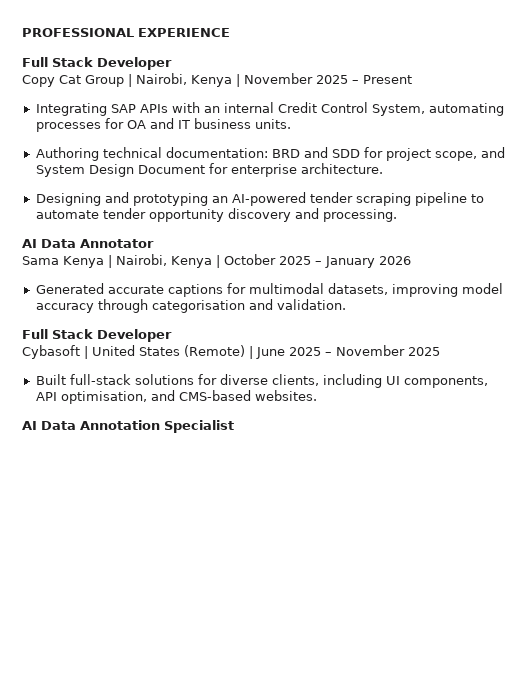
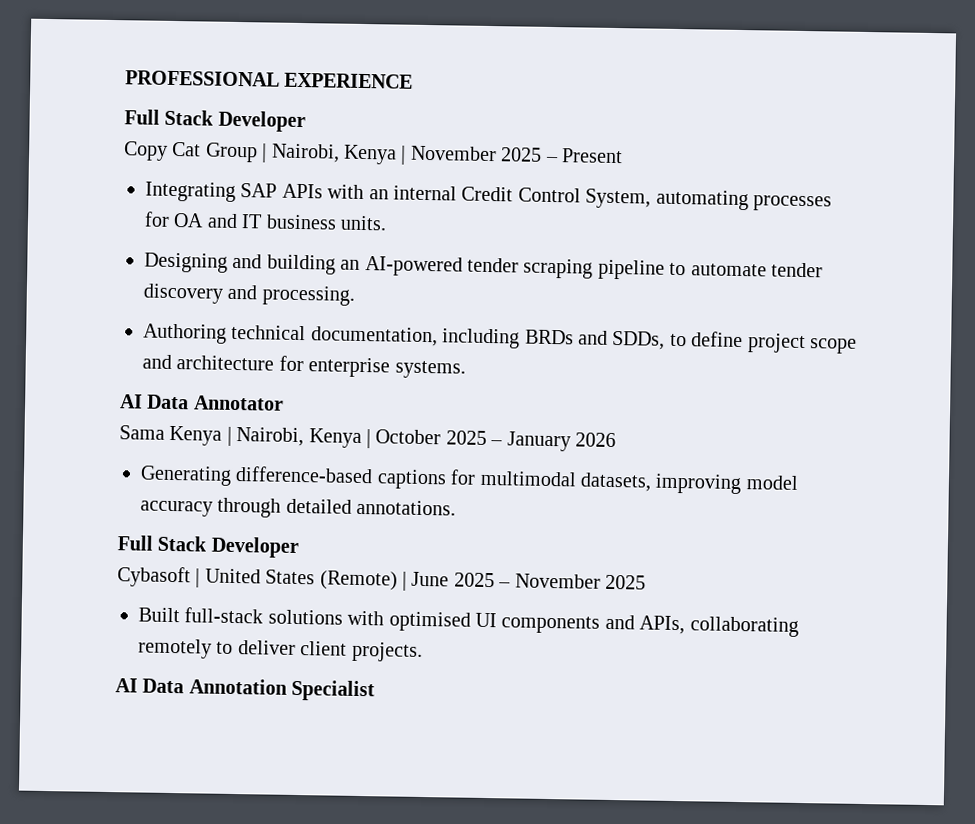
- Authoring technical documentation: BRD and SDD for project scope, and System Design Document for enterprise architecture.
- Designing and prototyping an AI-powered tender scraping pipeline to automate tender opportunity discovery and processing.
+ Designing and building an AI-powered tender scraping pipeline to automate tender discovery and processing.
+ Authoring technical documentation, including BRDs and SDDs, to define project scope and architecture for enterprise systems.
- Generated accurate captions for multimodal datasets, improving model accuracy through categorisation and validation.
+ Generating difference-based captions for multimodal datasets, improving model accuracy through detailed annotations.
- Built full-stack solutions for diverse clients, including UI components, API optimisation, and CMS-based websites.
+ Built full-stack solutions with optimised UI components and APIs, collaborating remotely to deliver client projects.

